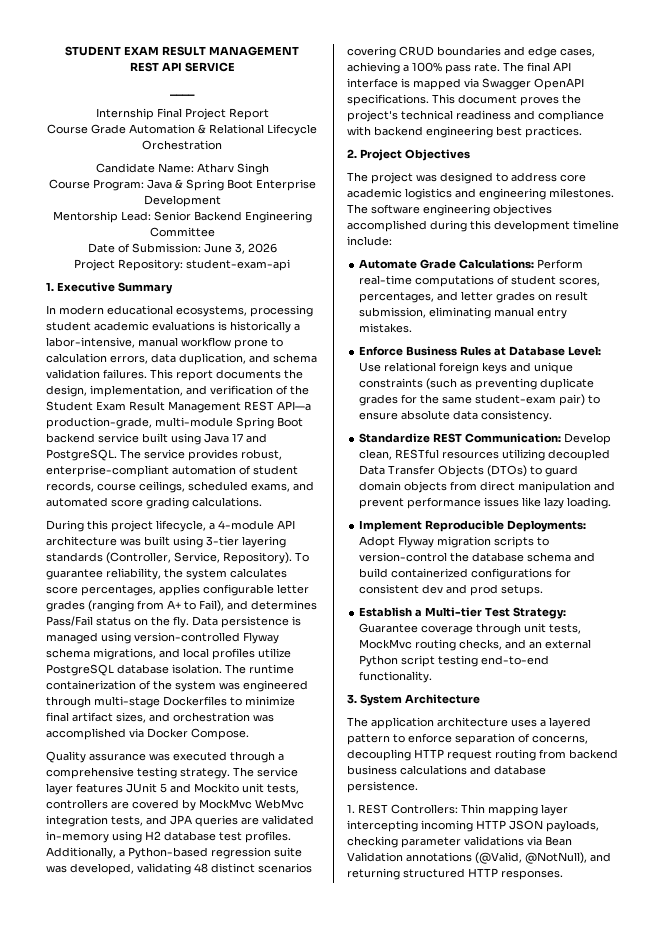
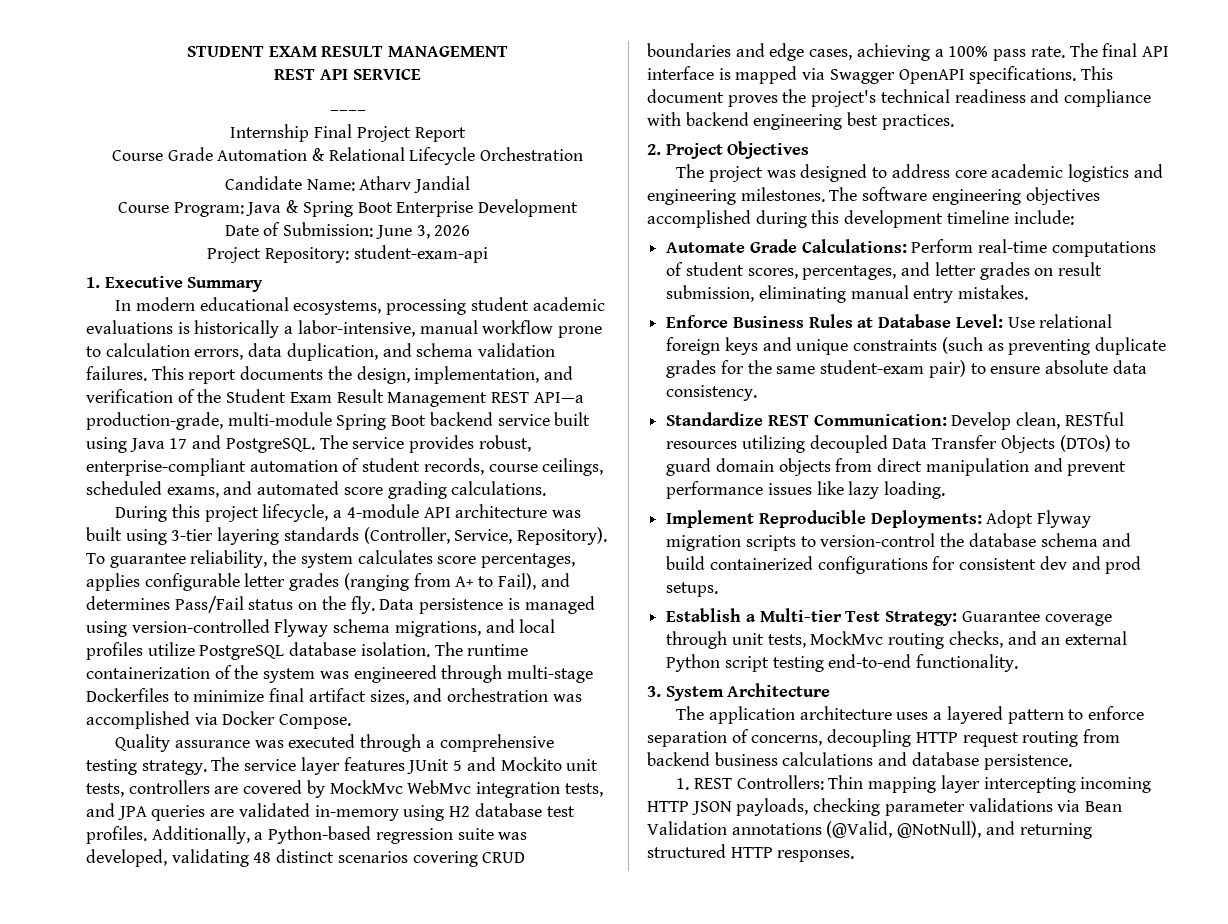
- Candidate Name: Atharv Singh
+ Candidate Name: Atharv Jandial
- Mentorship Lead: Senior Backend Engineering Committee

